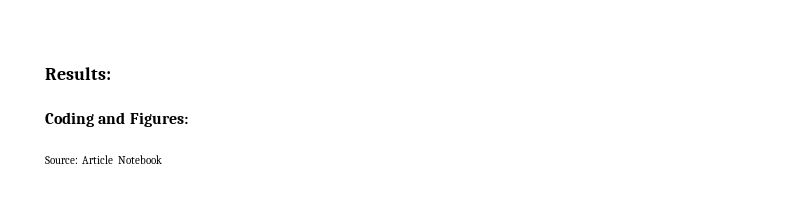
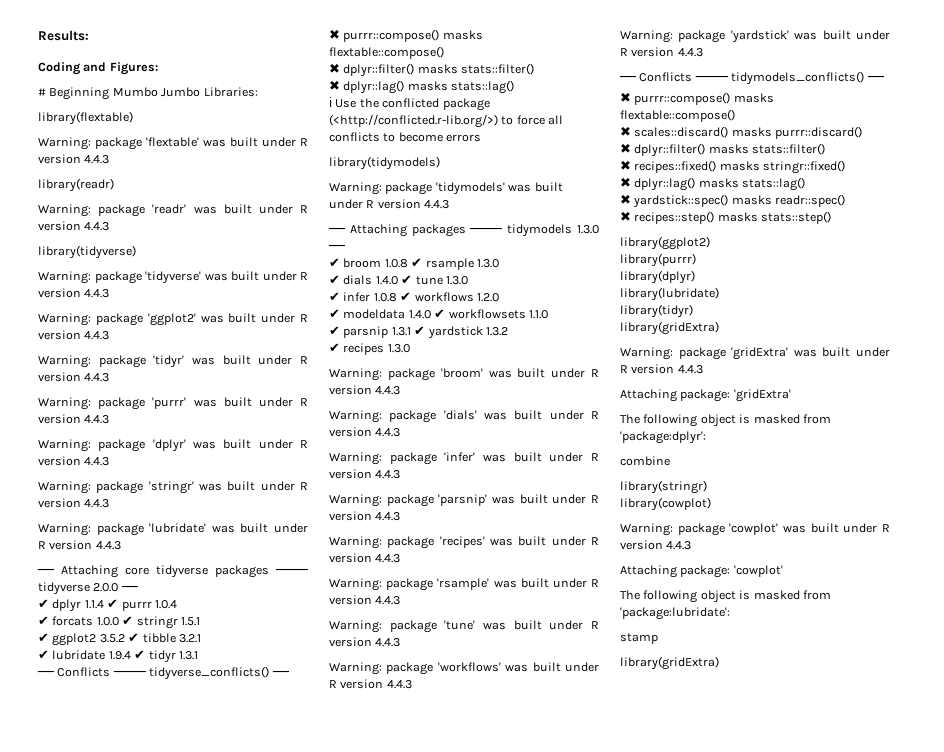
- Source: Article Notebook
+ # Beginning Mumbo Jumbo Libraries:
+ library(flextable)
+ Warning: package 'flextable' was built under R version 4.4.3
+ library(readr)
+ Warning: package 'readr' was built under R version 4.4.3
+ library(tidyverse)
+ Warning: package 'tidyverse' was built under R version 4.4.3
+ Warning: package 'ggplot2' was built under R version 4.4.3
+ Warning: package 'tidyr' was built under R version 4.4.3
+ Warning: package 'purrr' was built under R version 4.4.3
+ Warning: package 'dplyr' was built under R version 4.4.3
+ Warning: package 'stringr' was built under R version 4.4.3
+ Warning: package 'lubridate' was built under R version 4.4.3
+ ── Attaching core tidyverse packages ──── tidyverse 2.0.0 ──
+ ✔ dplyr 1.1.4 ✔ purrr 1.0.4
+ ✔ forcats 1.0.0 ✔ stringr 1.5.1
+ ✔ ggplot2 3.5.2 ✔ tibble 3.2.1
+ ✔ lubridate 1.9.4 ✔ tidyr 1.3.1
+ ── Conflicts ──── tidyverse_conflicts() ──
+ ✖ purrr::compose() masks flextable::compose()
+ ✖ dplyr::filter() masks stats::filter()
+ ✖ dplyr::lag() masks stats::lag()
+ ℹ Use the conflicted package (<http://conflicted.r-lib.org/>) to force all conflicts to become errors
+ library(tidymodels)
+ Warning: package 'tidymodels' was built under R version 4.4.3
+ ── Attaching packages ──── tidymodels 1.3.0 ──
+ ✔ broom 1.0.8 ✔ rsample 1.3.0
+ ✔ dials 1.4.0 ✔ tune 1.3.0
+ ✔ infer 1.0.8 ✔ workflows 1.2.0
+ ✔ modeldata 1.4.0 ✔ workflowsets 1.1.0
+ ✔ parsnip 1.3.1 ✔ yardstick 1.3.2
+ ✔ recipes 1.3.0
+ Warning: package 'broom' was built under R version 4.4.3
+ Warning: package 'dials' was built under R version 4.4.3
+ Warning: package 'infer' was built under R version 4.4.3
+ Warning: package 'parsnip' was built under R version 4.4.3
+ Warning: package 'recipes' was built under R version 4.4.3
+ Warning: package 'rsample' was built under R version 4.4.3
+ Warning: package 'tune' was built under R version 4.4.3
+ Warning: package 'workflows' was built under R version 4.4.3
+ Warning: package 'yardstick' was built under R version 4.4.3
+ ── Conflicts ──── tidymodels_conflicts() ──
+ ✖ purrr::compose() masks flextable::compose()
+ ✖ scales::discard() masks purrr::discard()
+ ✖ dplyr::filter() masks stats::filter()
+ ✖ recipes::fixed() masks stringr::fixed()
+ ✖ dplyr::lag() masks stats::lag()
+ ✖ yardstick::spec() masks readr::spec()
+ ✖ recipes::step() masks stats::step()
+ library(ggplot2)
+ library(purrr)
+ library(dplyr)
+ library(lubridate)
+ library(tidyr)
+ library(gridExtra)
+ Warning: package 'gridExtra' was built under R version 4.4.3
+ Attaching package: 'gridExtra'
+ The following object is masked from 'package:dplyr':
+ combine
+ library(stringr)
+ library(cowplot)
+ Warning: package 'cowplot' was built under R version 4.4.3
+ Attaching package: 'cowplot'
+ The following object is masked from 'package:lubridate':
+ stamp
+ library(gridExtra)

